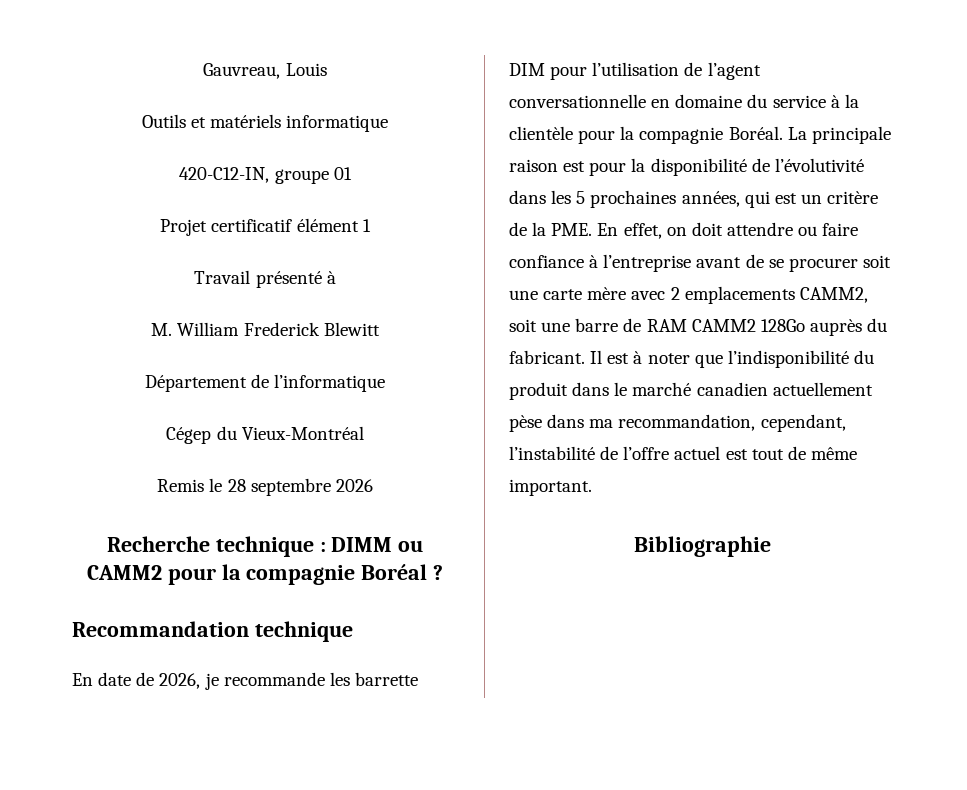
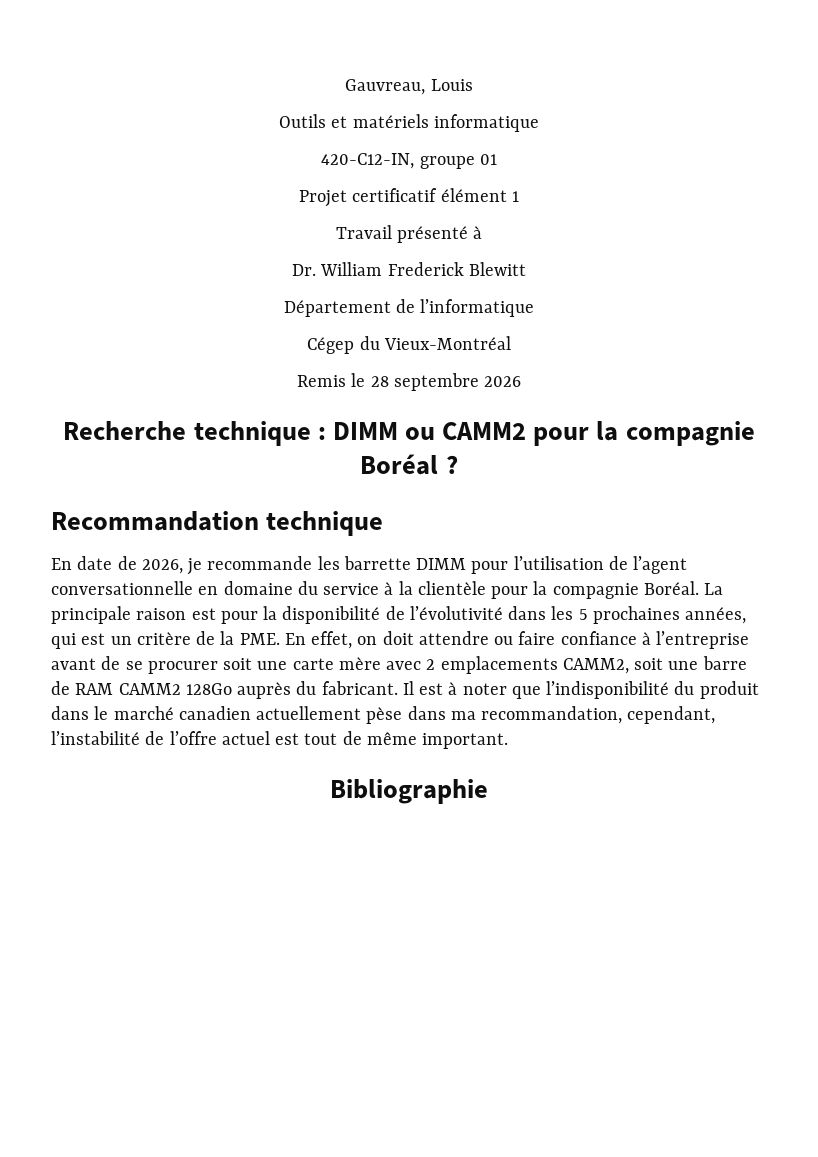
- M. William Frederick Blewitt
+ Dr. William Frederick Blewitt
- En date de 2026, je recommande les barrette DIM pour l’utilisation de l’agent conversationnelle en domaine du service à la clientèle pour la compagnie Boréal.
+ En date de 2026, je recommande les barrette DIMM pour l’utilisation de l’agent conversationnelle en domaine du service à la clientèle pour la compagnie Boréal.

